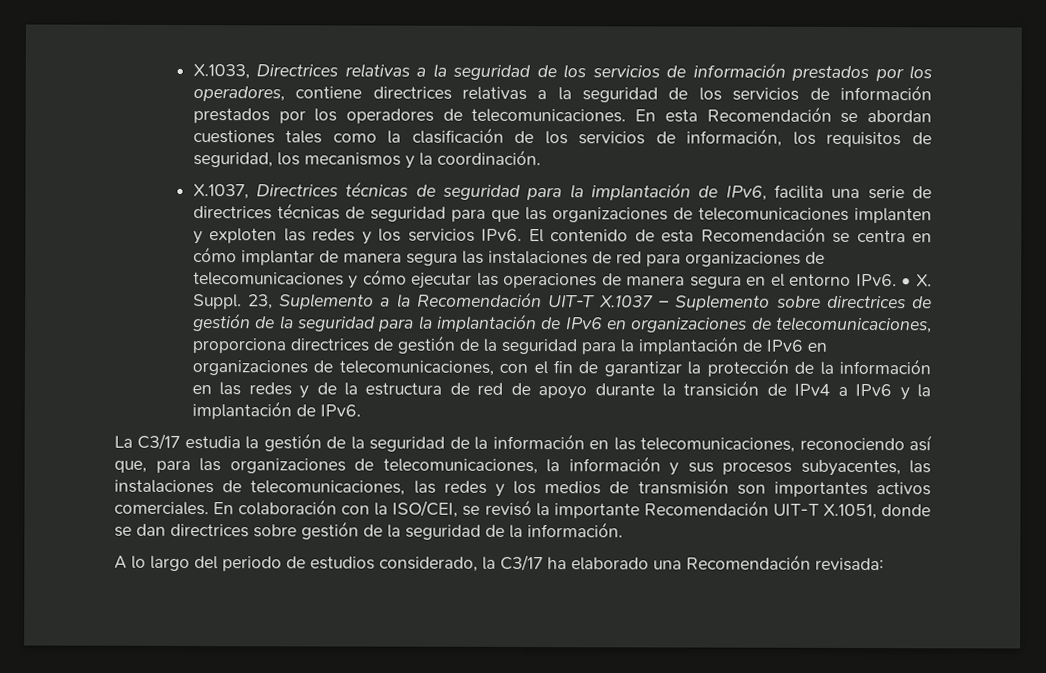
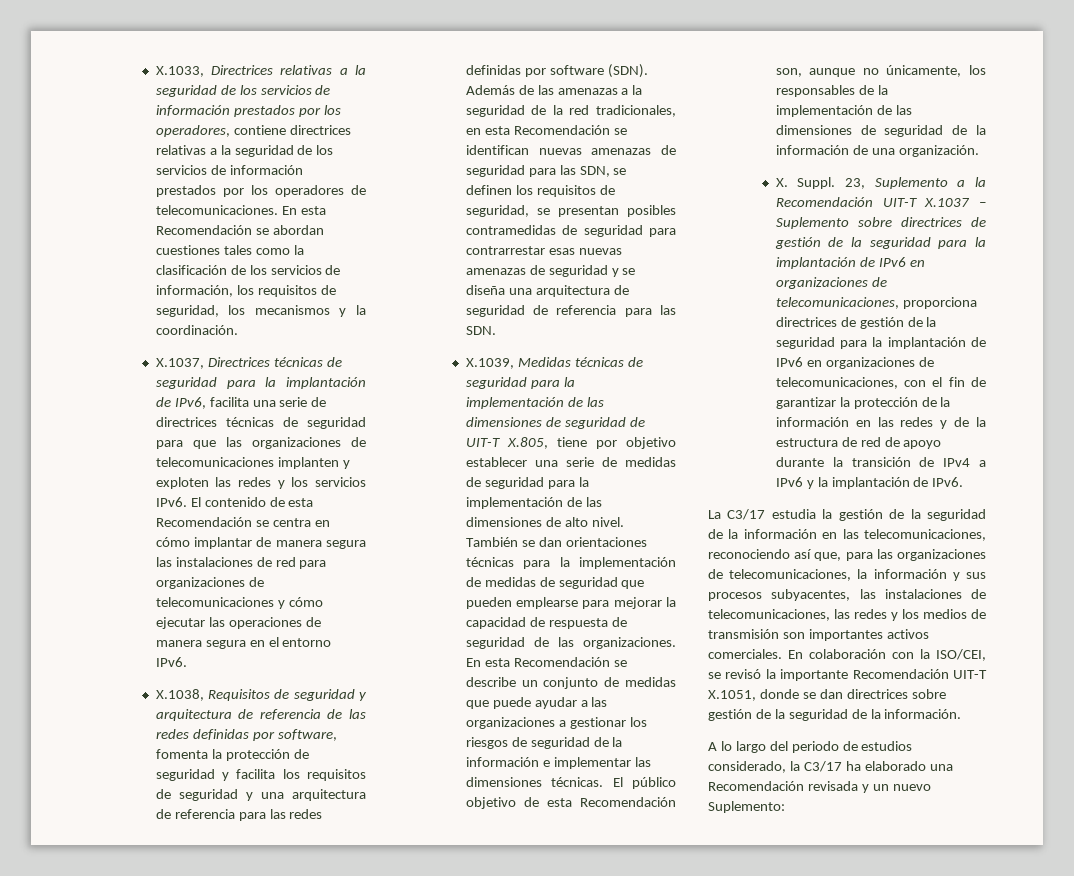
- El contenido de esta Recomendación se centra en cómo implantar de manera segura las instalaciones de red para organizaciones de telecomunicaciones y cómo ejecutar las operaciones de manera segura en el entorno IPv6. • X. Suppl.
+ El contenido de esta Recomendación se centra en cómo implantar de manera segura las instalaciones de red para organizaciones de telecomunicaciones y cómo ejecutar las operaciones de manera segura en el entorno IPv6.
+ X.1038, Requisitos de seguridad y arquitectura de referencia de las redes definidas por software, fomenta la protección de seguridad y facilita los requisitos de seguridad y una arquitectura de referencia para las redes definidas por software (SDN). Además de las amenazas a la seguridad de la red tradicionales, en esta Recomendación se identifican nuevas amenazas de seguridad para las SDN, se definen los requisitos de seguridad, se presentan posibles contramedidas de seguridad para contrarrestar esas nuevas amenazas de seguridad y se diseña una arquitectura de seguridad de referencia para las SDN.
+ X.1039, Medidas técnicas de seguridad para la implementación de las dimensiones de seguridad de UIT-T X.805, tiene por objetivo establecer una serie de medidas de seguridad para la implementación de las dimensiones de alto nivel. También se dan orientaciones técnicas para la implementación de medidas de seguridad que pueden emplearse para mejorar la capacidad de respuesta de seguridad de las organizaciones. En esta Recomendación se describe un conjunto de medidas que puede ayudar a las organizaciones a gestionar los riesgos de seguridad de la información e implementar las dimensiones técnicas. El público objetivo de esta Recomendación son, aunque no únicamente, los responsables de la implementación de las dimensiones de seguridad de la información de una organización.
+ X. Suppl.
- A lo largo del periodo de estudios considerado, la C3/17 ha elaborado una Recomendación revisada:
+ A lo largo del periodo de estudios considerado, la C3/17 ha elaborado una Recomendación revisada y un nuevo Suplemento:

